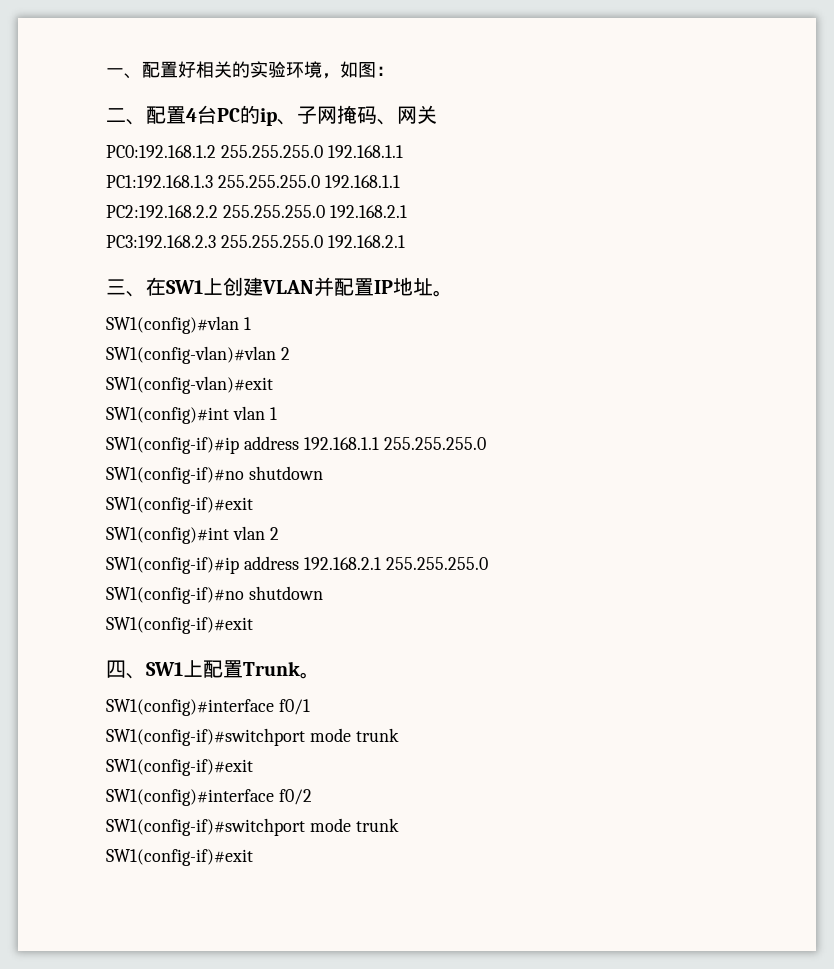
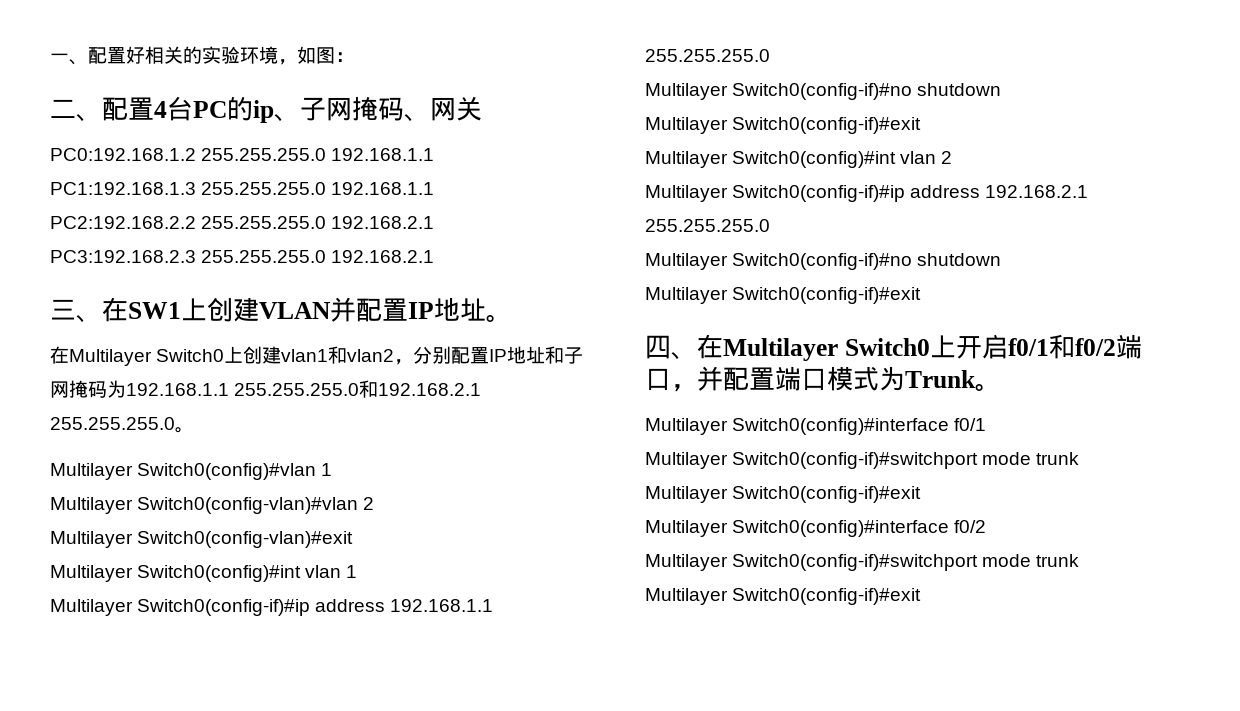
- SW1(config)#vlan 1
- SW1(config-vlan)#vlan 2
- SW1(config-vlan)#exit
- SW1(config)#int vlan 1
+ 在Multilayer Switch0上创建vlan1和vlan2，分别配置IP地址和子网掩码为192.168.1.1 255.255.255.0和192.168.2.1 255.255.255.0。
+ Multilayer Switch0(config)#vlan 1
+ Multilayer Switch0(config-vlan)#vlan 2
+ Multilayer Switch0(config-vlan)#exit
+ Multilayer Switch0(config)#int vlan 1
- SW1(config-if)#ip address 192.168.1.1 255.255.255.0
- SW1(config-if)#no shutdown
- SW1(config-if)#exit
- SW1(config)#int vlan 2
+ Multilayer Switch0(config-if)#ip address 192.168.1.1 255.255.255.0
+ Multilayer Switch0(config-if)#no shutdown
+ Multilayer Switch0(config-if)#exit
+ Multilayer Switch0(config)#int vlan 2
- SW1(config-if)#ip address 192.168.2.1 255.255.255.0
- SW1(config-if)#no shutdown
- SW1(config-if)#exit
+ Multilayer Switch0(config-if)#ip address 192.168.2.1 255.255.255.0
+ Multilayer Switch0(config-if)#no shutdown
+ Multilayer Switch0(config-if)#exit
- 四、SW1上配置Trunk。
+ 四、在Multilayer Switch0上开启f0/1和f0/2端口，并配置端口模式为Trunk。
- SW1(config)#interface f0/1
- SW1(config-if)#switchport mode trunk
- SW1(config-if)#exit
- SW1(config)#interface f0/2
- SW1(config-if)#switchport mode trunk
- SW1(config-if)#exit
+ Multilayer Switch0(config)#interface f0/1
+ Multilayer Switch0(config-if)#switchport mode trunk
+ Multilayer Switch0(config-if)#exit
+ Multilayer Switch0(config)#interface f0/2
+ Multilayer Switch0(config-if)#switchport mode trunk
+ Multilayer Switch0(config-if)#exit

